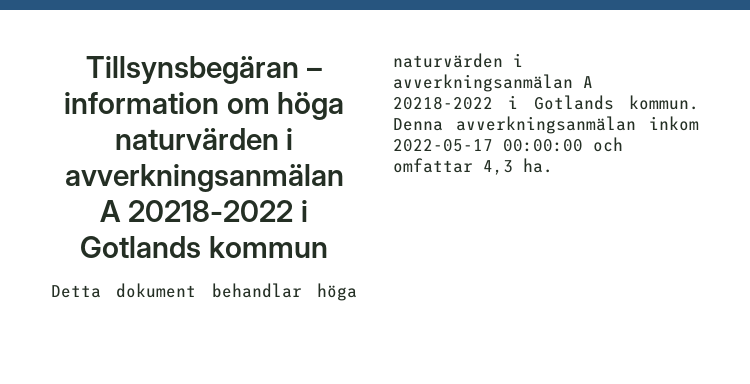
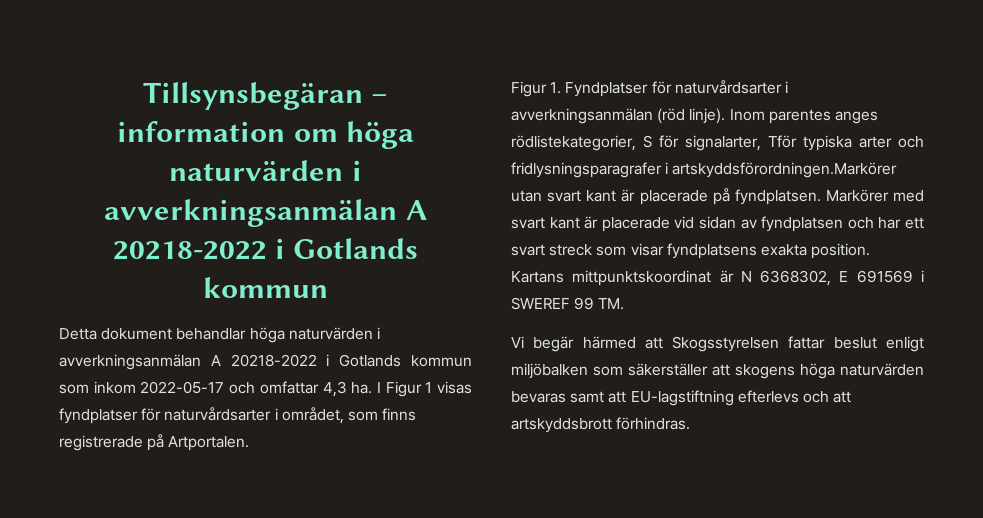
- Detta dokument behandlar höga naturvärden i avverkningsanmälan A 20218-2022 i Gotlands kommun. Denna avverkningsanmälan inkom 2022-05-17 00:00:00 och omfattar 4,3 ha.
+ Detta dokument behandlar höga naturvärden i avverkningsanmälan A 20218-2022 i Gotlands kommun som inkom 2022-05-17 och omfattar 4,3 ha.
+ I Figur 1 visas fyndplatser för naturvårdsarter i området, som finns registrerade på Artportalen.
+ Figur 1. Fyndplatser för naturvårdsarter i avverkningsanmälan (röd linje). Inom parentes anges rödlistekategorier, S för signalarter, Tför typiska arter och fridlysningsparagrafer i artskyddsförordningen.Markörer utan svart kant är placerade på fyndplatsen. Markörer med svart kant är placerade vid sidan av fyndplatsen och har ett svart streck som visar fyndplatsens exakta position. Kartans mittpunktskoordinat är N 6368302, E 691569 i SWEREF 99 TM.
+ Vi begär härmed att Skogsstyrelsen fattar beslut enligt miljöbalken som säkerställer att skogens höga naturvärden bevaras samt att EU-lagstiftning efterlevs och att artskyddsbrott förhindras.

